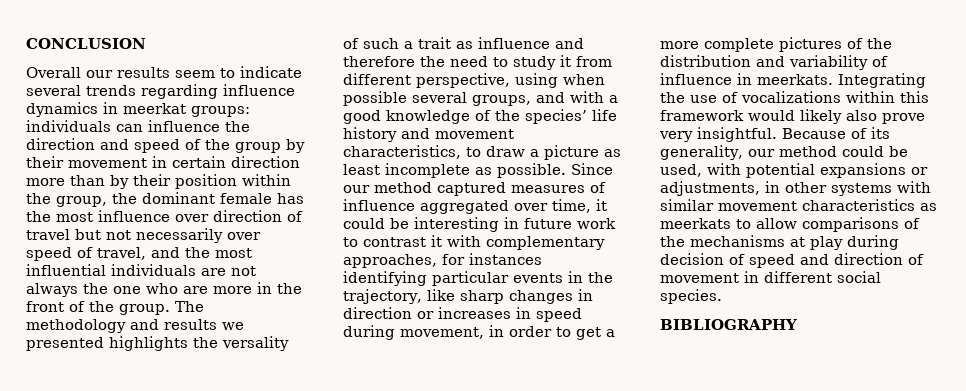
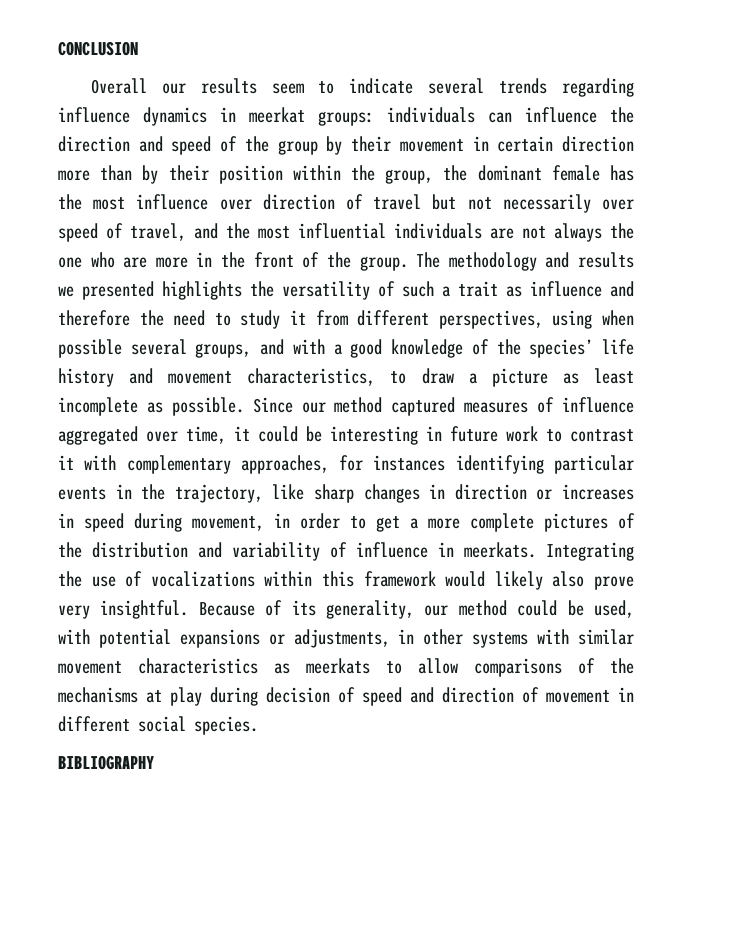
- The methodology and results we presented highlights the versality of such a trait as influence and therefore the need to study it from different perspective, using when possible several groups, and with a good knowledge of the species’ life history and movement characteristics, to draw a picture as least incomplete as possible.
+ The methodology and results we presented highlights the versatility of such a trait as influence and therefore the need to study it from different perspectives, using when possible several groups, and with a good knowledge of the species’ life history and movement characteristics, to draw a picture as least incomplete as possible.

